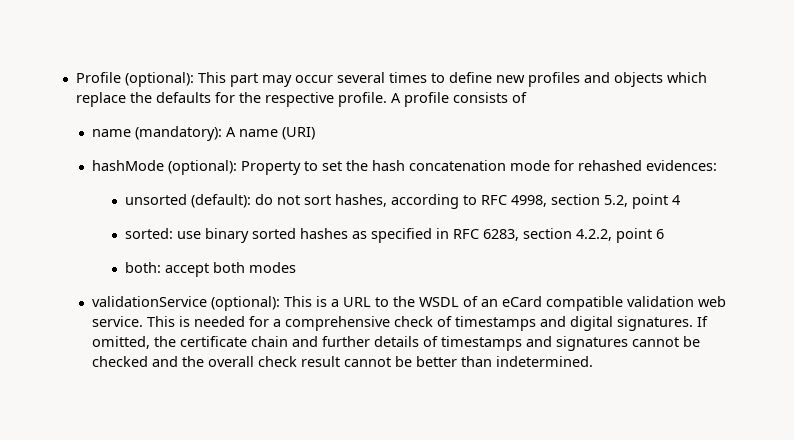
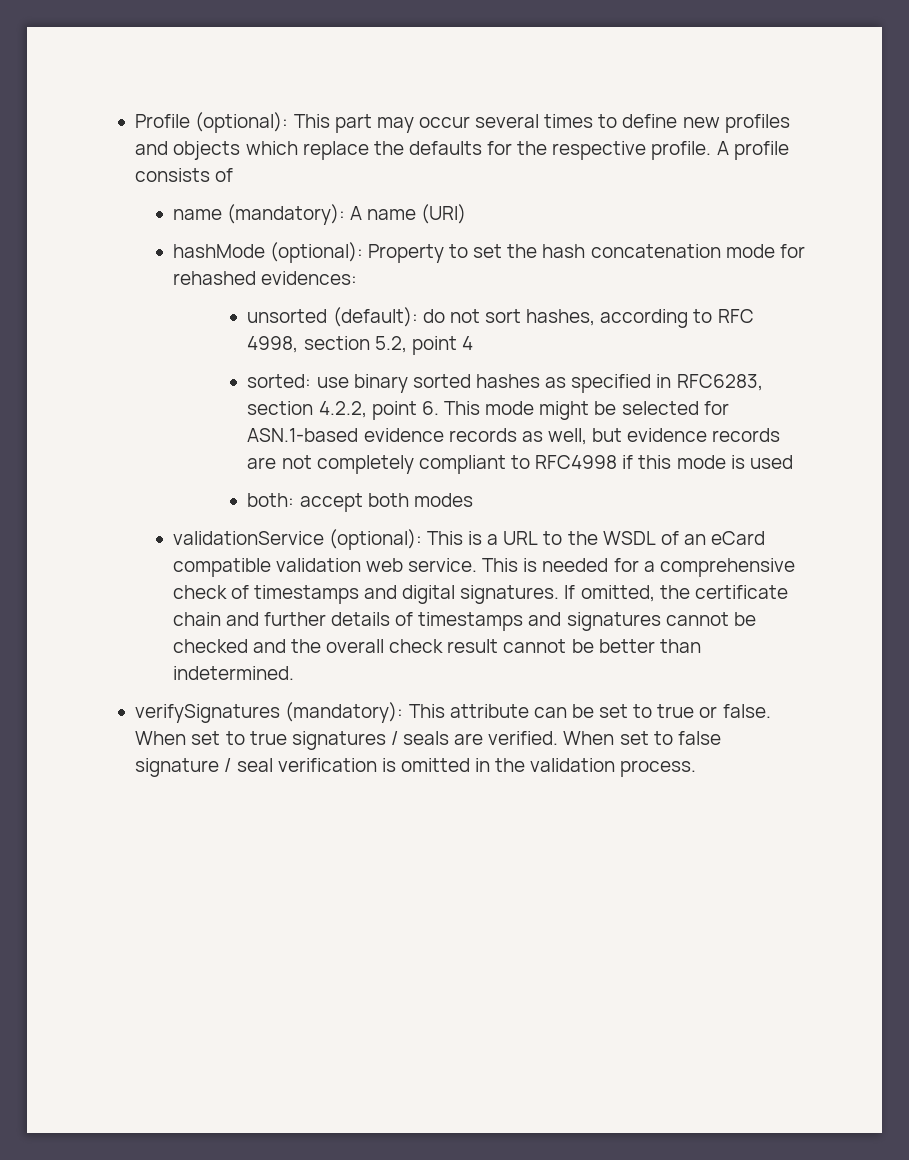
- sorted: use binary sorted hashes as specified in RFC 6283, section 4.2.2, point 6
+ sorted: use binary sorted hashes as specified in RFC6283, section 4.2.2, point 6. This mode might be selected for ASN.1-based evidence records as well, but evidence records are not completely compliant to RFC4998 if this mode is used
+ verifySignatures (mandatory): This attribute can be set to true or false. When set to true signatures / seals are verified. When set to false signature / seal verification is omitted in the validation process.

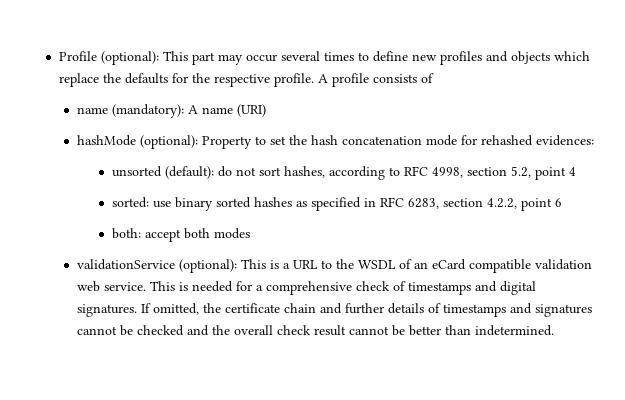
- sorted: use binary sorted hashes as specified in RFC6283, section 4.2.2, point 6. This mode might be selected for ASN.1-based evidence records as well, but evidence records are not completely compliant to RFC4998 if this mode is used
+ sorted: use binary sorted hashes as specified in RFC 6283, section 4.2.2, point 6
- verifySignatures (mandatory): This attribute can be set to true or false. When set to true signatures / seals are verified. When set to false signature / seal verification is omitted in the validation process.

